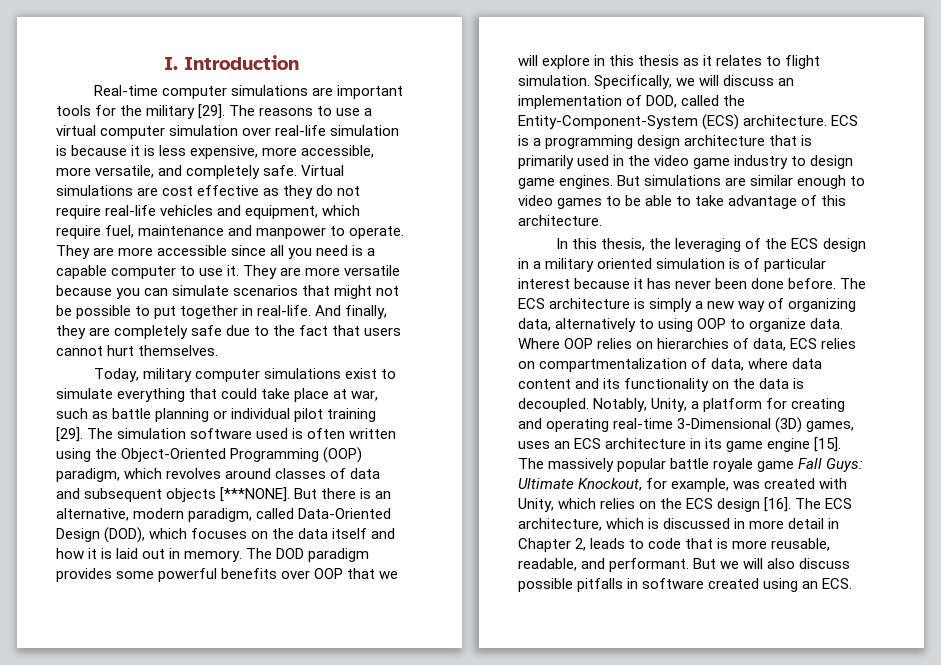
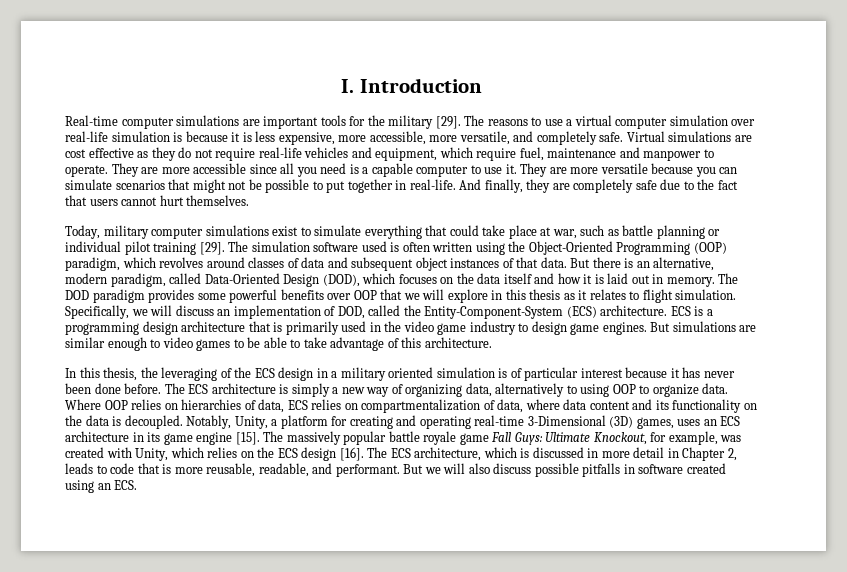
- The simulation software used is often written using the Object-Oriented Programming (OOP) paradigm, which revolves around classes of data and subsequent objects [***NONE].
+ The simulation software used is often written using the Object-Oriented Programming (OOP) paradigm, which revolves around classes of data and subsequent object instances of that data.

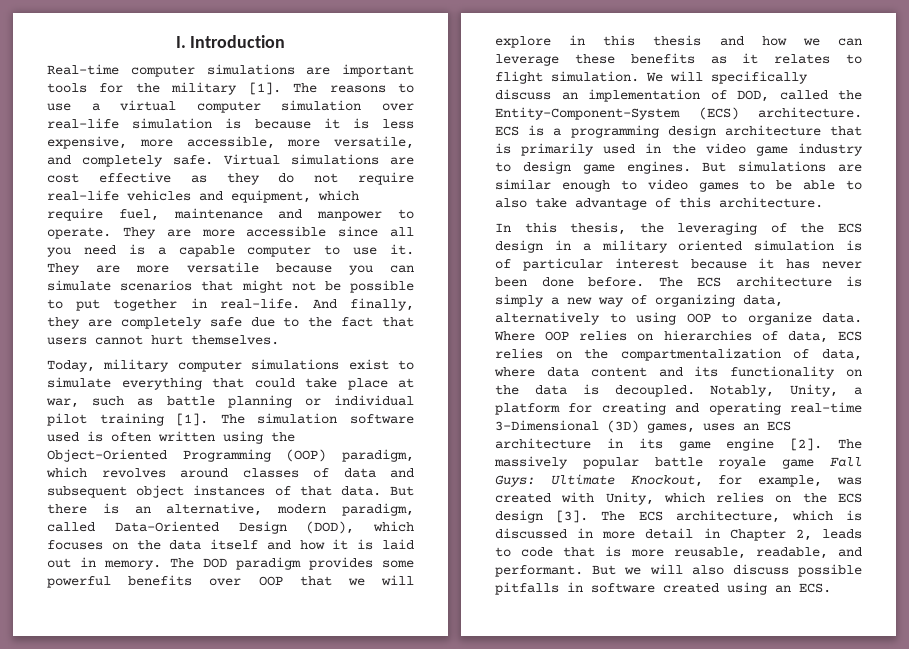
- Real-time computer simulations are important tools for the military [29].
+ Real-time computer simulations are important tools for the military [1].
- Today, military computer simulations exist to simulate everything that could take place at war, such as battle planning or individual pilot training [29].
+ Today, military computer simulations exist to simulate everything that could take place at war, such as battle planning or individual pilot training [1].
- The DOD paradigm provides some powerful benefits over OOP that we will explore in this thesis as it relates to flight simulation.
+ The DOD paradigm provides some powerful benefits over OOP that we will explore in this thesis and how we can leverage these benefits as it relates to flight simulation.
- Specifically, we will discuss an implementation of DOD, called the Entity-Component-System (ECS) architecture.
+ We will specifically discuss an implementation of DOD, called the Entity-Component-System (ECS) architecture.
- But simulations are similar enough to video games to be able to take advantage of this architecture.
+ But simulations are similar enough to video games to be able to also take advantage of this architecture.
- Where OOP relies on hierarchies of data, ECS relies on compartmentalization of data, where data content and its functionality on the data is decoupled.
+ Where OOP relies on hierarchies of data, ECS relies on the compartmentalization of data, where data content and its functionality on the data is decoupled.
- Notably, Unity, a platform for creating and operating real-time 3-Dimensional (3D) games, uses an ECS architecture in its game engine [15].
+ Notably, Unity, a platform for creating and operating real-time 3-Dimensional (3D) games, uses an ECS architecture in its game engine [2].
- The massively popular battle royale game Fall Guys: Ultimate Knockout, for example, was created with Unity, which relies on the ECS design [16].
+ The massively popular battle royale game Fall Guys: Ultimate Knockout, for example, was created with Unity, which relies on the ECS design [3].

